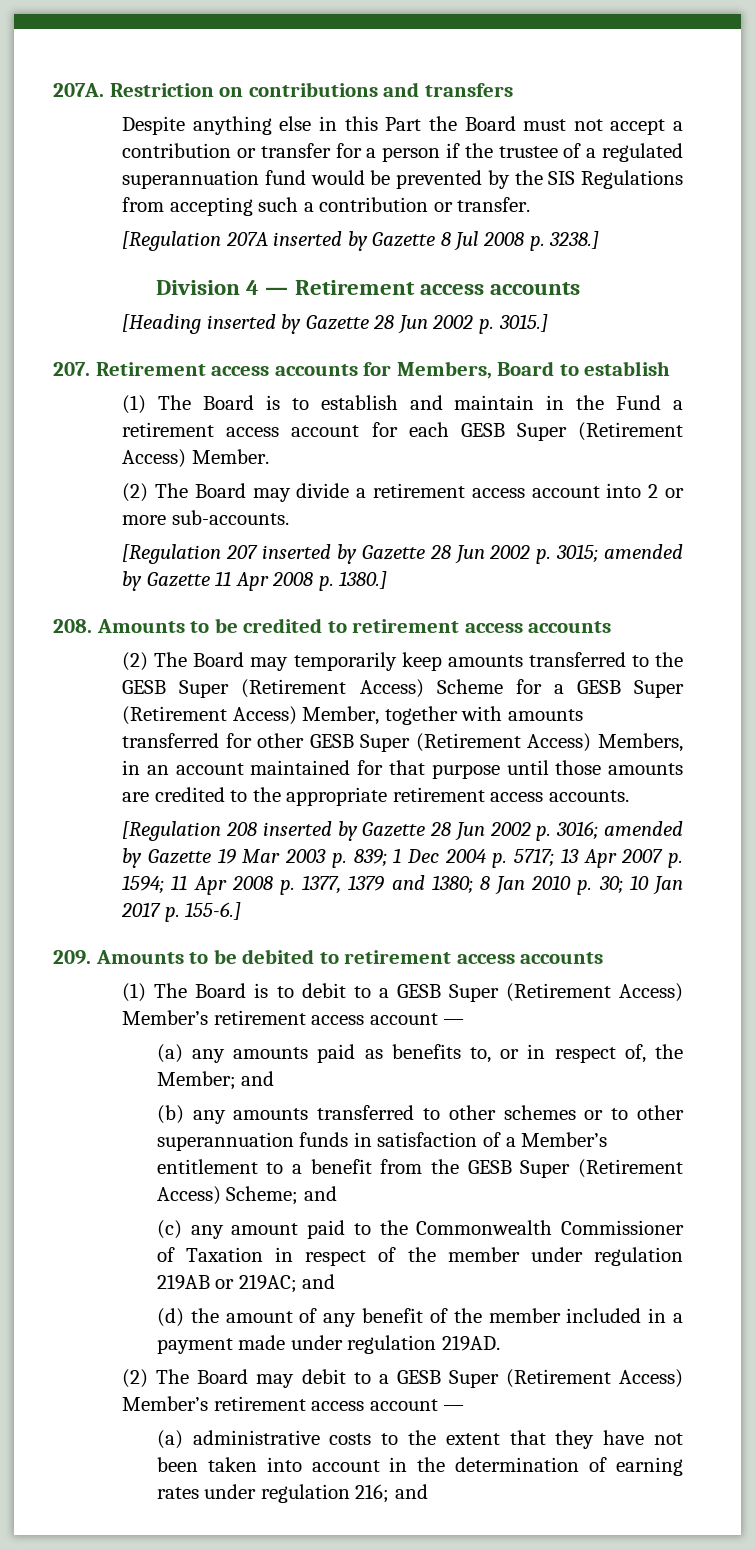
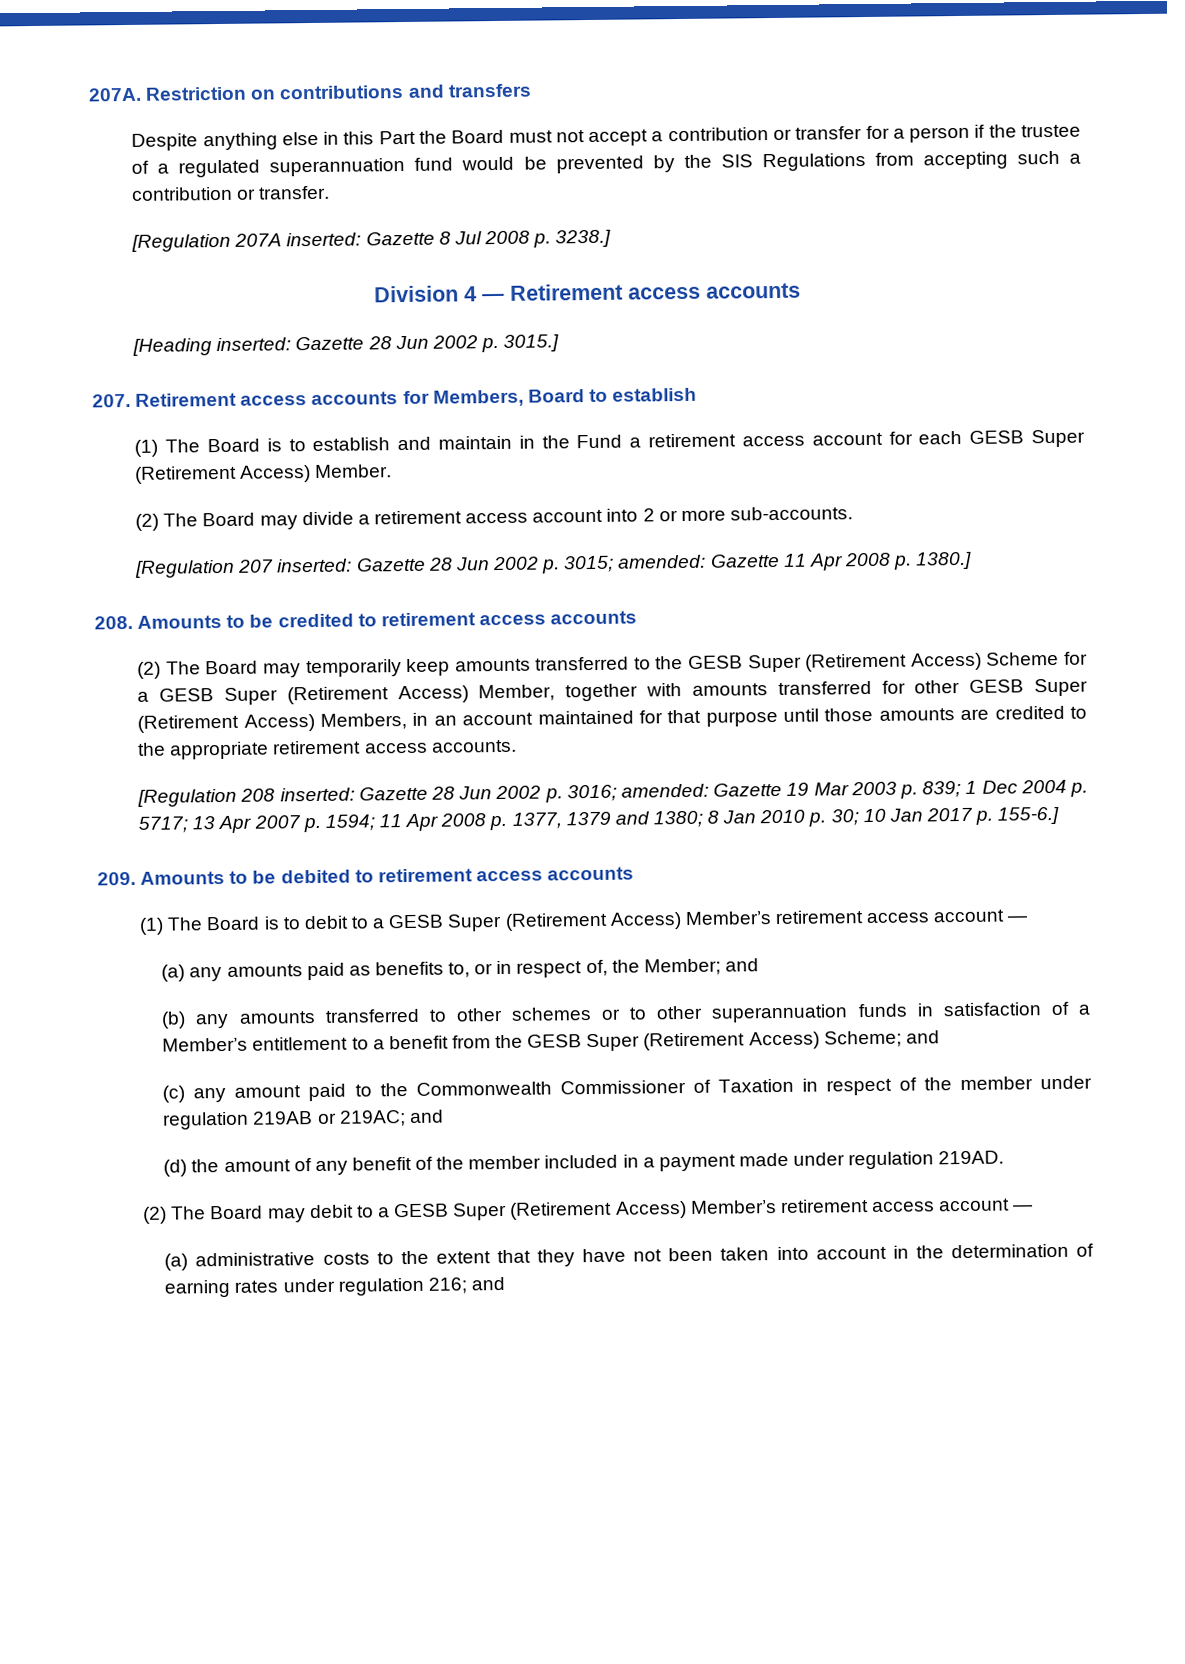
- [Regulation 207A inserted by Gazette 8 Jul 2008 p. 3238.]
+ [Regulation 207A inserted: Gazette 8 Jul 2008 p. 3238.]
- [Heading inserted by Gazette 28 Jun 2002 p. 3015.]
+ [Heading inserted: Gazette 28 Jun 2002 p. 3015.]
- [Regulation 207 inserted by Gazette 28 Jun 2002 p. 3015; amended by Gazette 11 Apr 2008 p. 1380.]
+ [Regulation 207 inserted: Gazette 28 Jun 2002 p. 3015; amended: Gazette 11 Apr 2008 p. 1380.]
- [Regulation 208 inserted by Gazette 28 Jun 2002 p. 3016; amended by Gazette 19 Mar 2003 p. 839; 1 Dec 2004 p. 5717; 13 Apr 2007 p. 1594; 11 Apr 2008 p. 1377, 1379 and 1380; 8 Jan 2010 p. 30; 10 Jan 2017 p. 155-6.]
+ [Regulation 208 inserted: Gazette 28 Jun 2002 p. 3016; amended: Gazette 19 Mar 2003 p. 839; 1 Dec 2004 p. 5717; 13 Apr 2007 p. 1594; 11 Apr 2008 p. 1377, 1379 and 1380; 8 Jan 2010 p. 30; 10 Jan 2017 p. 155-6.]

